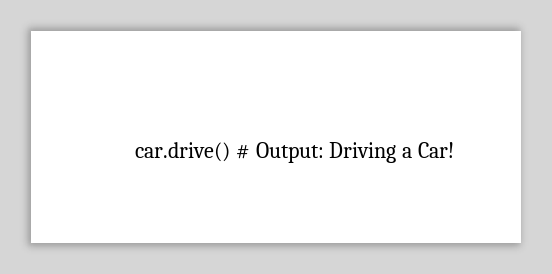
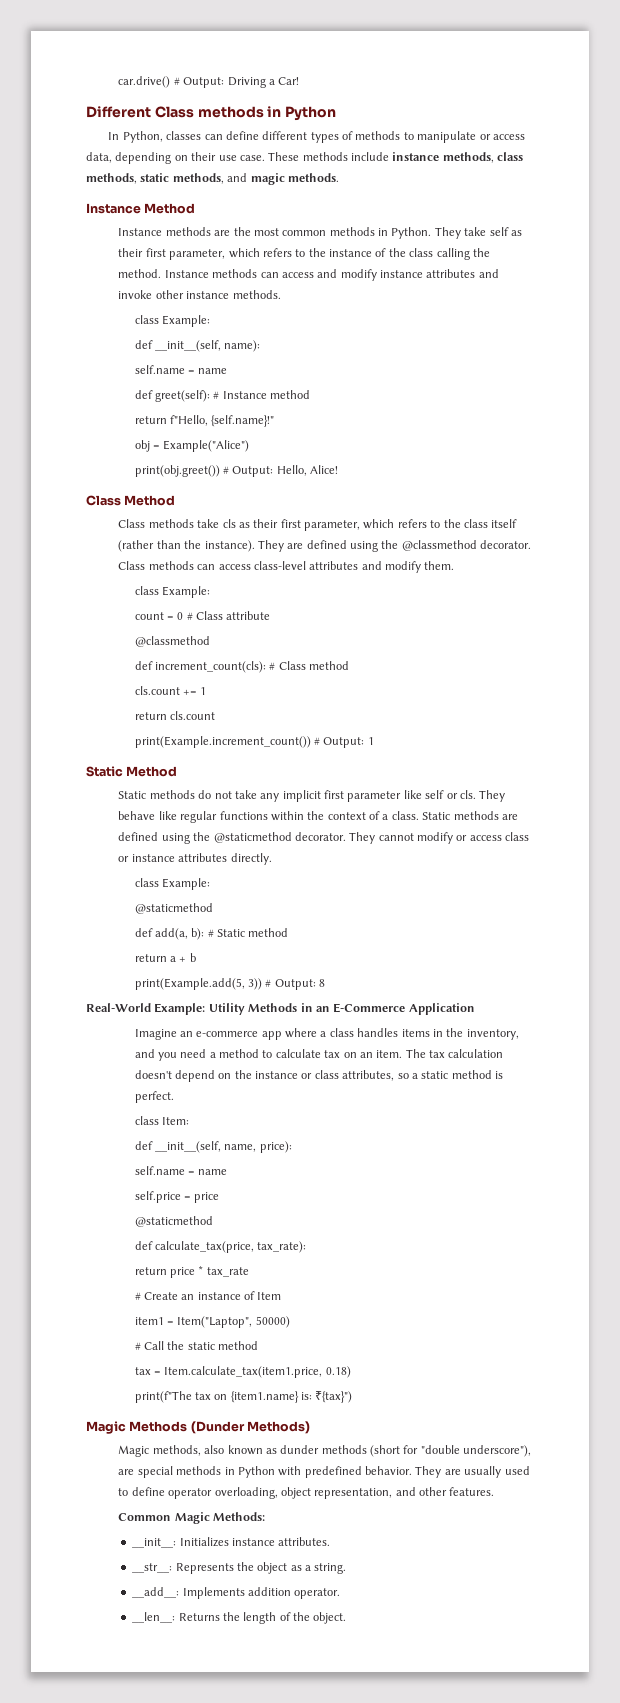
+ Different Class methods in Python
+ In Python, classes can define different types of methods to manipulate or access data, depending on their use case. These methods include instance methods, class methods, static methods, and magic methods.
+ Instance Method
+ Instance methods are the most common methods in Python. They take self as their first parameter, which refers to the instance of the class calling the method. Instance methods can access and modify instance attributes and invoke other instance methods.
+ class Example:
+ def __init__(self, name):
+ self.name = name
+ def greet(self): # Instance method
+ return f"Hello, {self.name}!"
+ obj = Example("Alice")
+ print(obj.greet()) # Output: Hello, Alice!
+ Class Method
+ Class methods take cls as their first parameter, which refers to the class itself (rather than the instance). They are defined using the @classmethod decorator. Class methods can access class-level attributes and modify them.
+ class Example:
+ count = 0 # Class attribute
+ @classmethod
+ def increment_count(cls): # Class method
+ cls.count += 1
+ return cls.count
+ print(Example.increment_count()) # Output: 1
+ Static Method
+ Static methods do not take any implicit first parameter like self or cls. They behave like regular functions within the context of a class. Static methods are defined using the @staticmethod decorator. They cannot modify or access class or instance attributes directly.
+ class Example:
+ @staticmethod
+ def add(a, b): # Static method
+ return a + b
+ print(Example.add(5, 3)) # Output: 8
+ Real-World Example: Utility Methods in an E-Commerce Application
+ Imagine an e-commerce app where a class handles items in the inventory, and you need a method to calculate tax on an item. The tax calculation doesn't depend on the instance or class attributes, so a static method is perfect.
+ class Item:
+ def __init__(self, name, price):
+ self.name = name
+ self.price = price
+ @staticmethod
+ def calculate_tax(price, tax_rate):
+ return price * tax_rate
+ # Create an instance of Item
+ item1 = Item("Laptop", 50000)
+ # Call the static method
+ tax = Item.calculate_tax(item1.price, 0.18)
+ print(f"The tax on {item1.name} is: ₹{tax}")
+ Magic Methods (Dunder Methods)
+ Magic methods, also known as dunder methods (short for "double underscore"), are special methods in Python with predefined behavior. They are usually used to define operator overloading, object representation, and other features.
+ Common Magic Methods:
+ __init__: Initializes instance attributes.
+ __str__: Represents the object as a string.
+ __add__: Implements addition operator.
+ __len__: Returns the length of the object.

